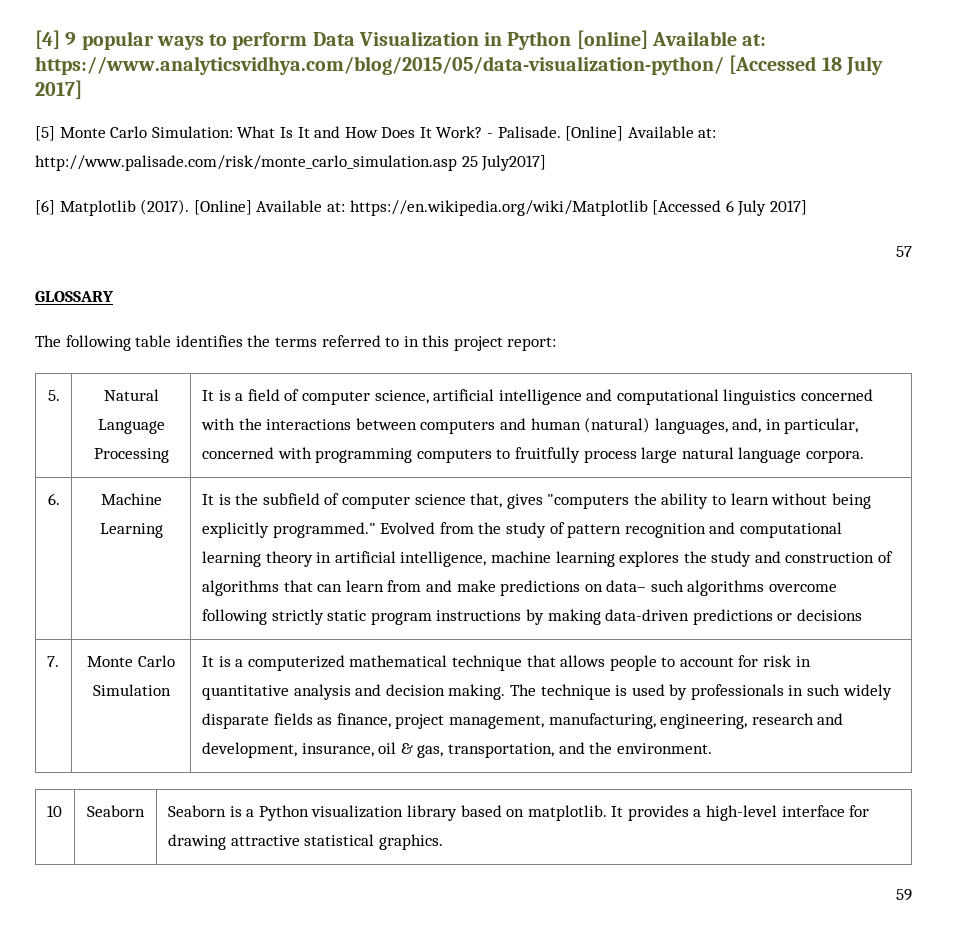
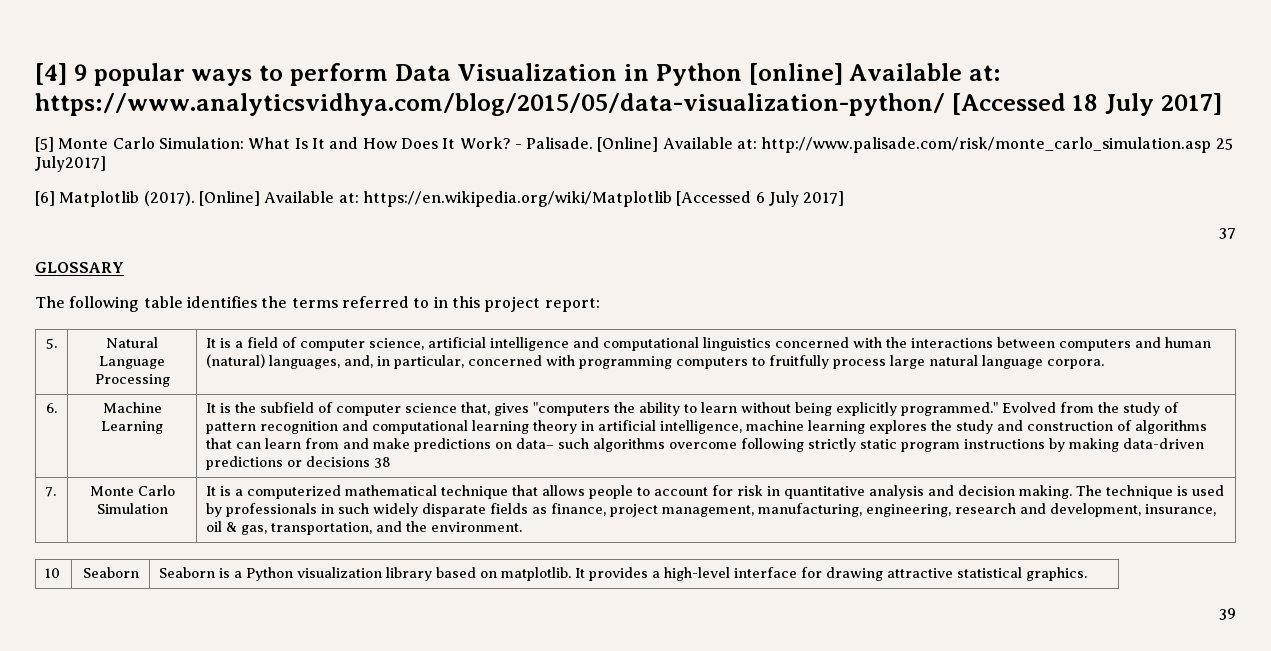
- 57
+ 37
- Evolved from the study of pattern recognition and computational learning theory in artificial intelligence, machine learning explores the study and construction of algorithms that can learn from and make predictions on data– such algorithms overcome following strictly static program instructions by making data-driven predictions or decisions
+ Evolved from the study of pattern recognition and computational learning theory in artificial intelligence, machine learning explores the study and construction of algorithms that can learn from and make predictions on data– such algorithms overcome following strictly static program instructions by making data-driven predictions or decisions 38
- 59
+ 39

